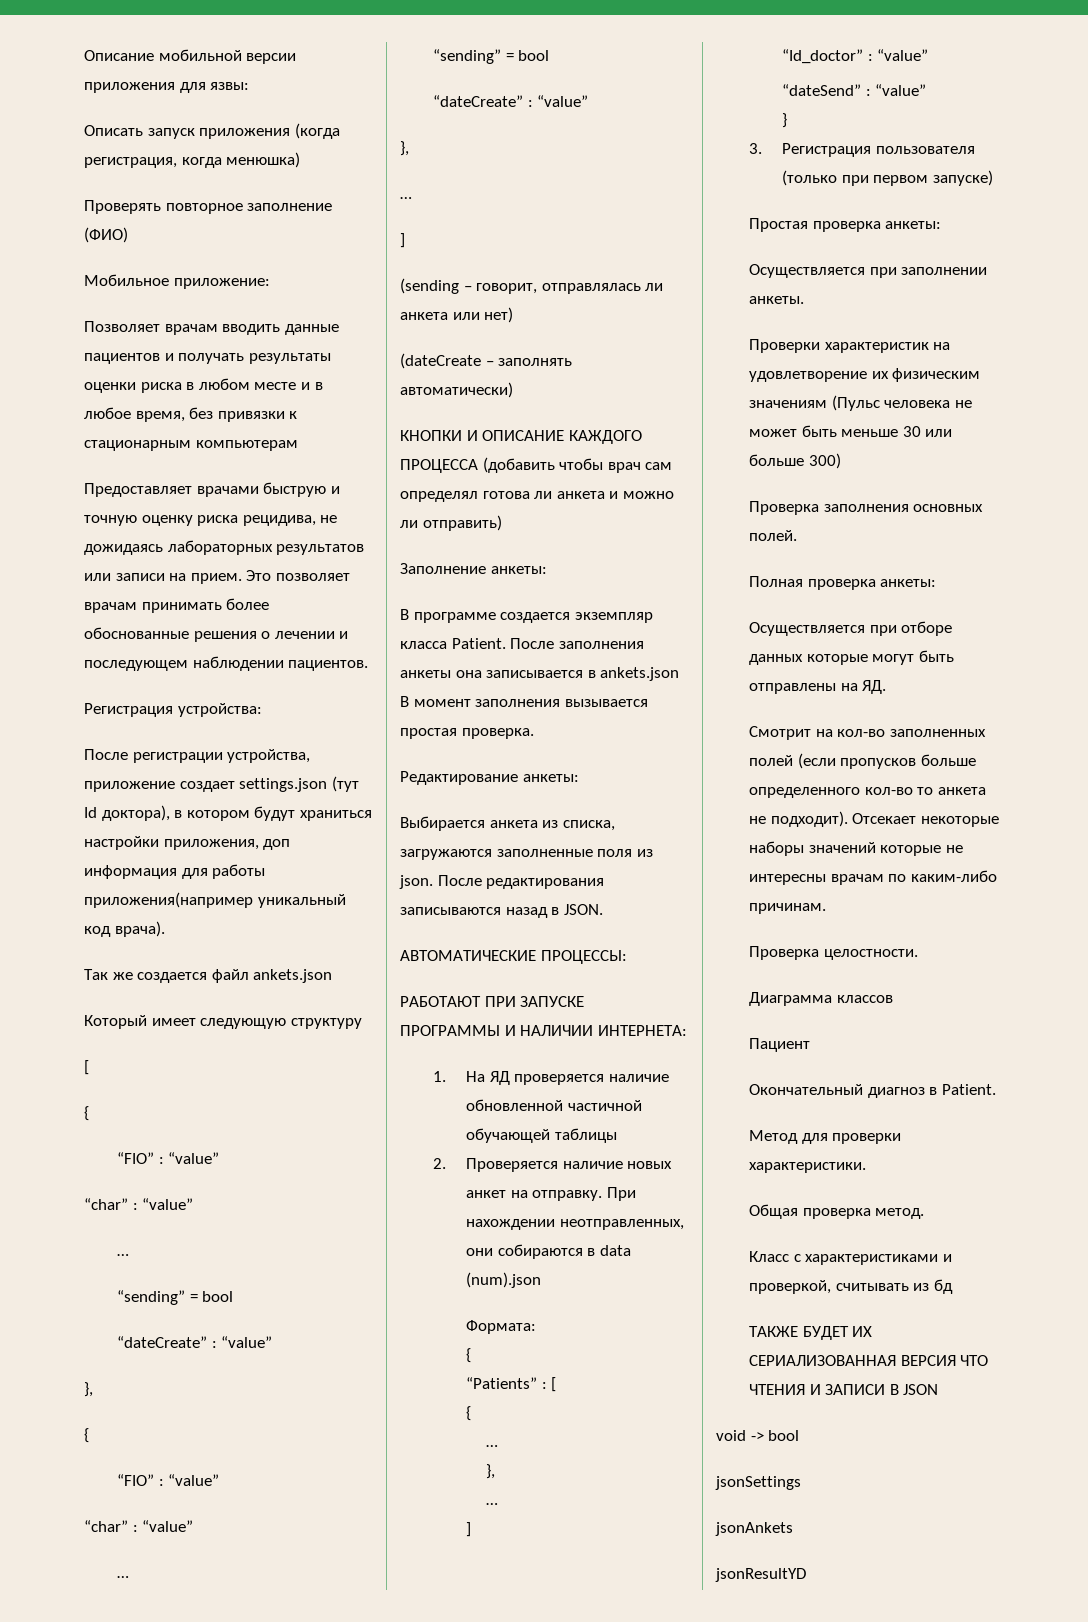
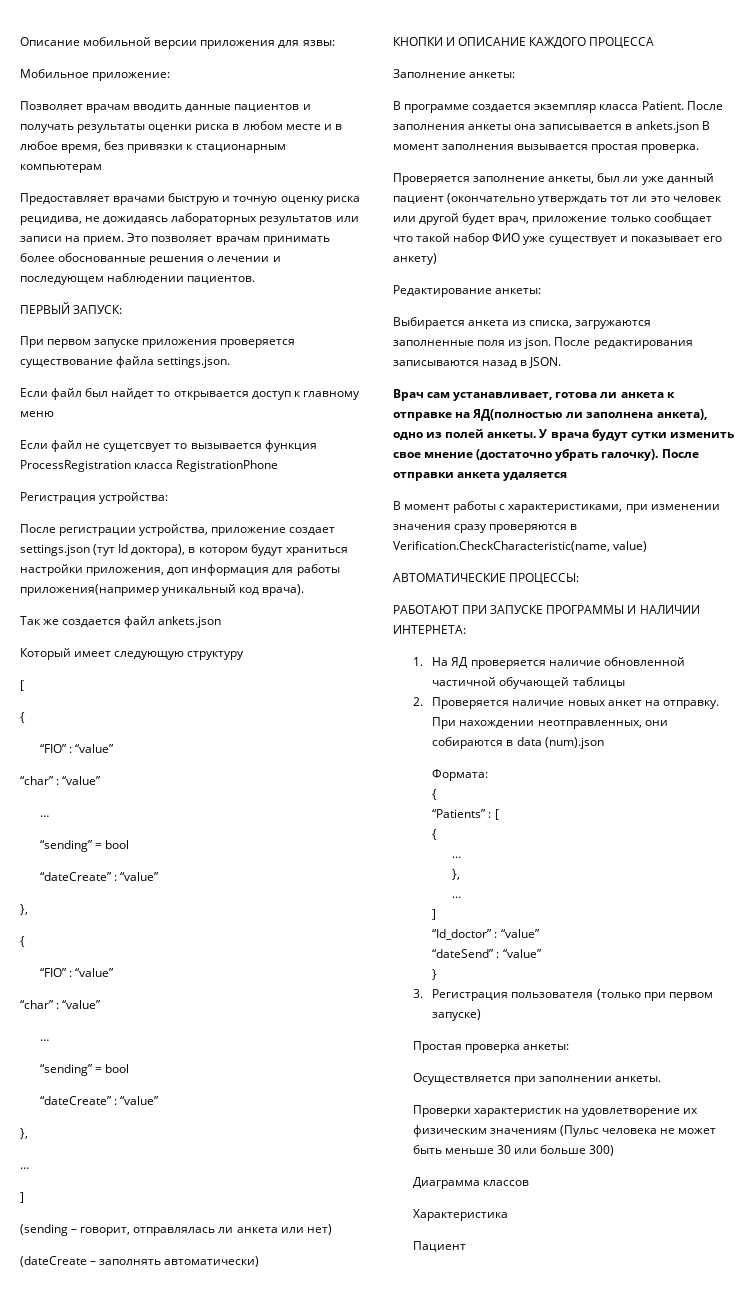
- Описать запуск приложения (когда регистрация, когда менюшка)
- Проверять повторное заполнение (ФИО)
+ ПЕРВЫЙ ЗАПУСК:
+ При первом запуске приложения проверяется существование файла settings.json.
+ Если файл был найдет то открывается доступ к главному меню
+ Если файл не сущетсвует то вызывается функция ProcessRegistration класса RegistrationPhone
- КНОПКИ И ОПИСАНИЕ КАЖДОГО ПРОЦЕССА (добавить чтобы врач сам определял готова ли анкета и можно ли отправить)
+ КНОПКИ И ОПИСАНИЕ КАЖДОГО ПРОЦЕССА
+ Проверяется заполнение анкеты, был ли уже данный пациент (окончательно утверждать тот ли это человек или другой будет врач, приложение только сообщает что такой набор ФИО уже существует и показывает его анкету)
+ Врач сам устанавливает, готова ли анкета к отправке на ЯД(полностью ли заполнена анкета), одно из полей анкеты. У врача будут сутки изменить свое мнение (достаточно убрать галочку). После отправки анкета удаляется
+ В момент работы с характеристиками, при изменении значения сразу проверяются в Verification.CheckCharacteristic(name, value)
- Проверка заполнения основных полей.
- Полная проверка анкеты:
- Осуществляется при отборе данных которые могут быть отправлены на ЯД.
- Смотрит на кол-во заполненных полей (если пропусков больше определенного кол-во то анкета не подходит). Отсекает некоторые наборы значений которые не интересны врачам по каким-либо причинам.
- Проверка целостности.
+ Характеристика
- Окончательный диагноз в Patient.
- Метод для проверки характеристики.
- Общая проверка метод.
- Класс с характеристиками и проверкой, считывать из бд
- ТАКЖЕ БУДЕТ ИХ СЕРИАЛИЗОВАННАЯ ВЕРСИЯ ЧТО ЧТЕНИЯ И ЗАПИСИ В JSON
- void -> bool
- jsonSettings
- jsonAnkets
- jsonResultYD

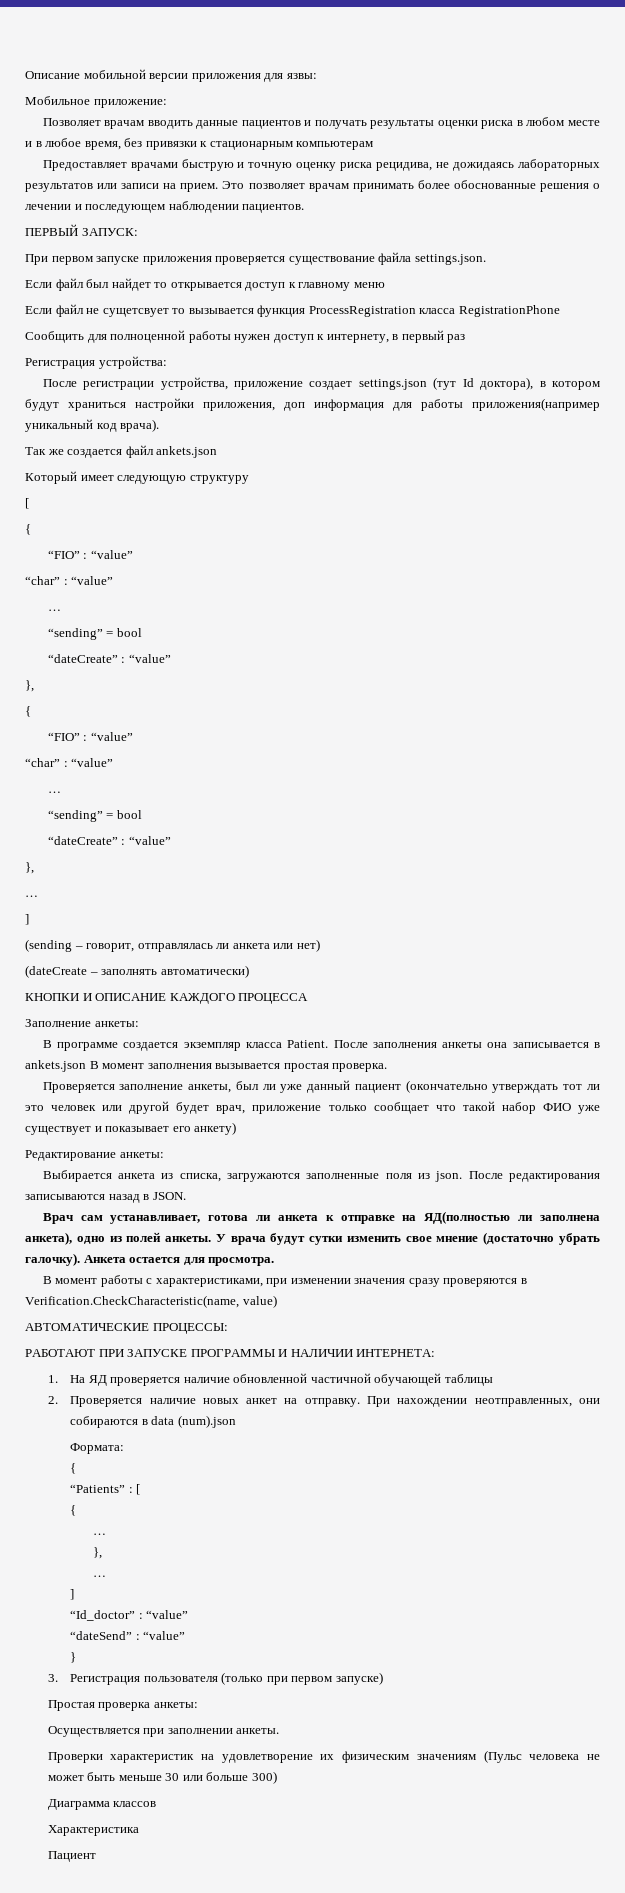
+ Сообщить для полноценной работы нужен доступ к интернету, в первый раз
- После отправки анкета удаляется
+ Анкета остается для просмотра.

